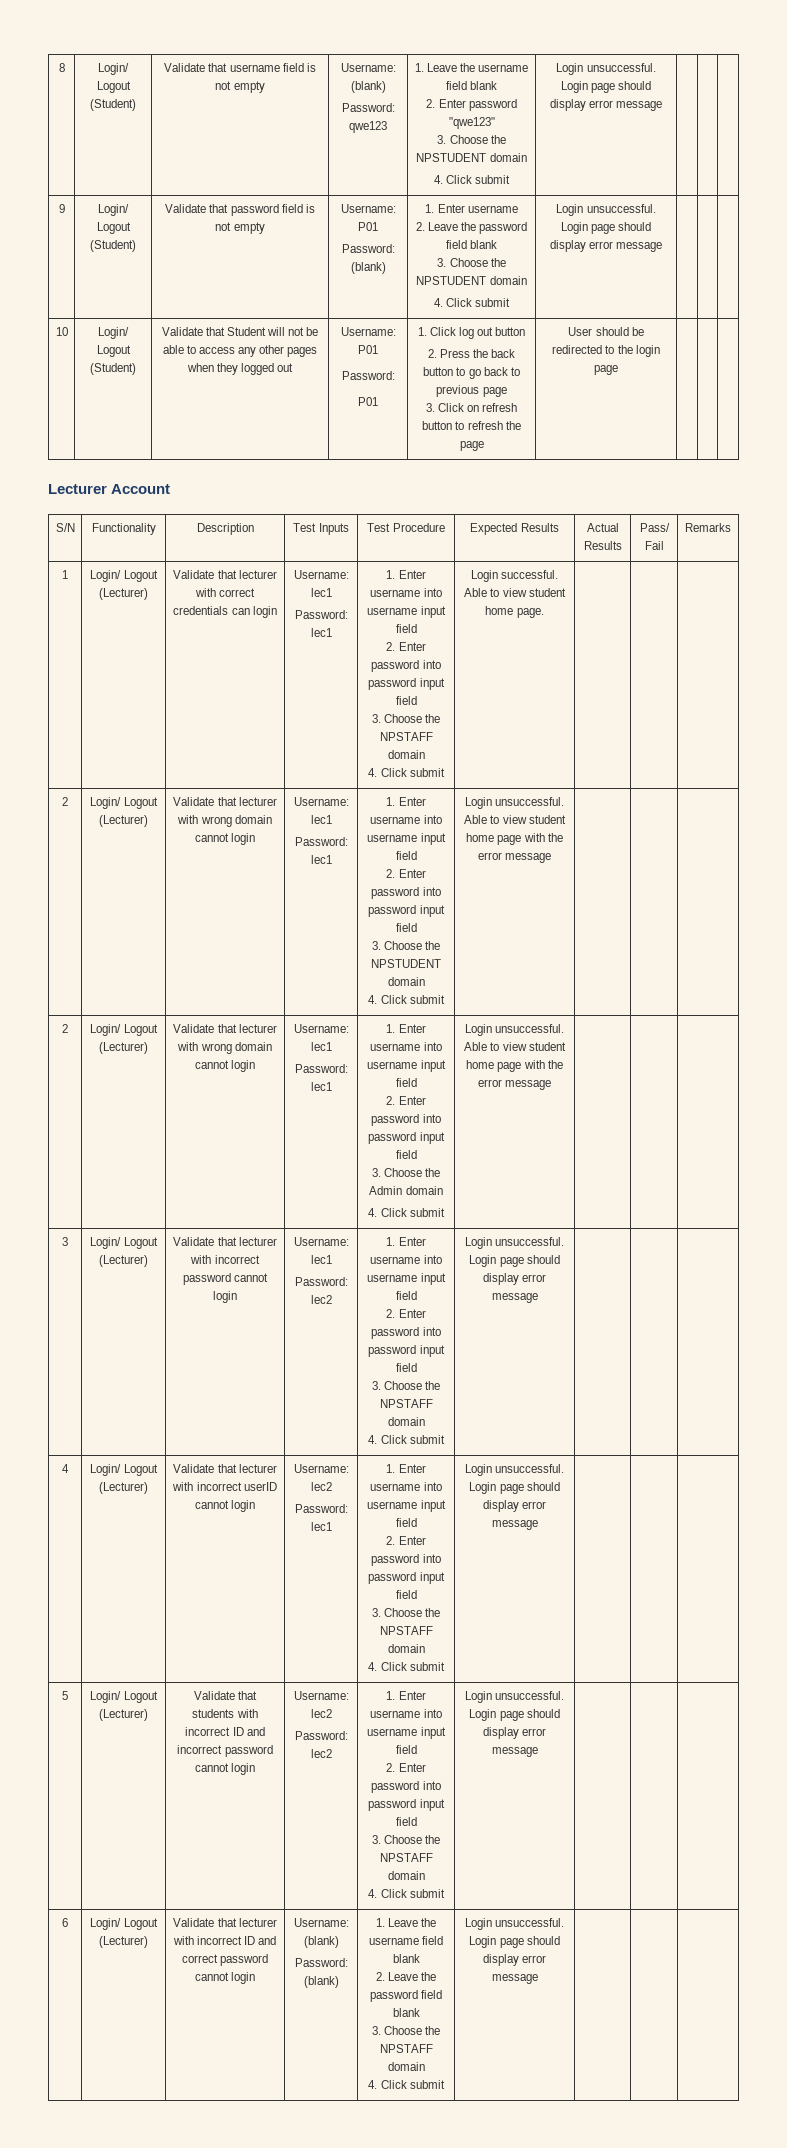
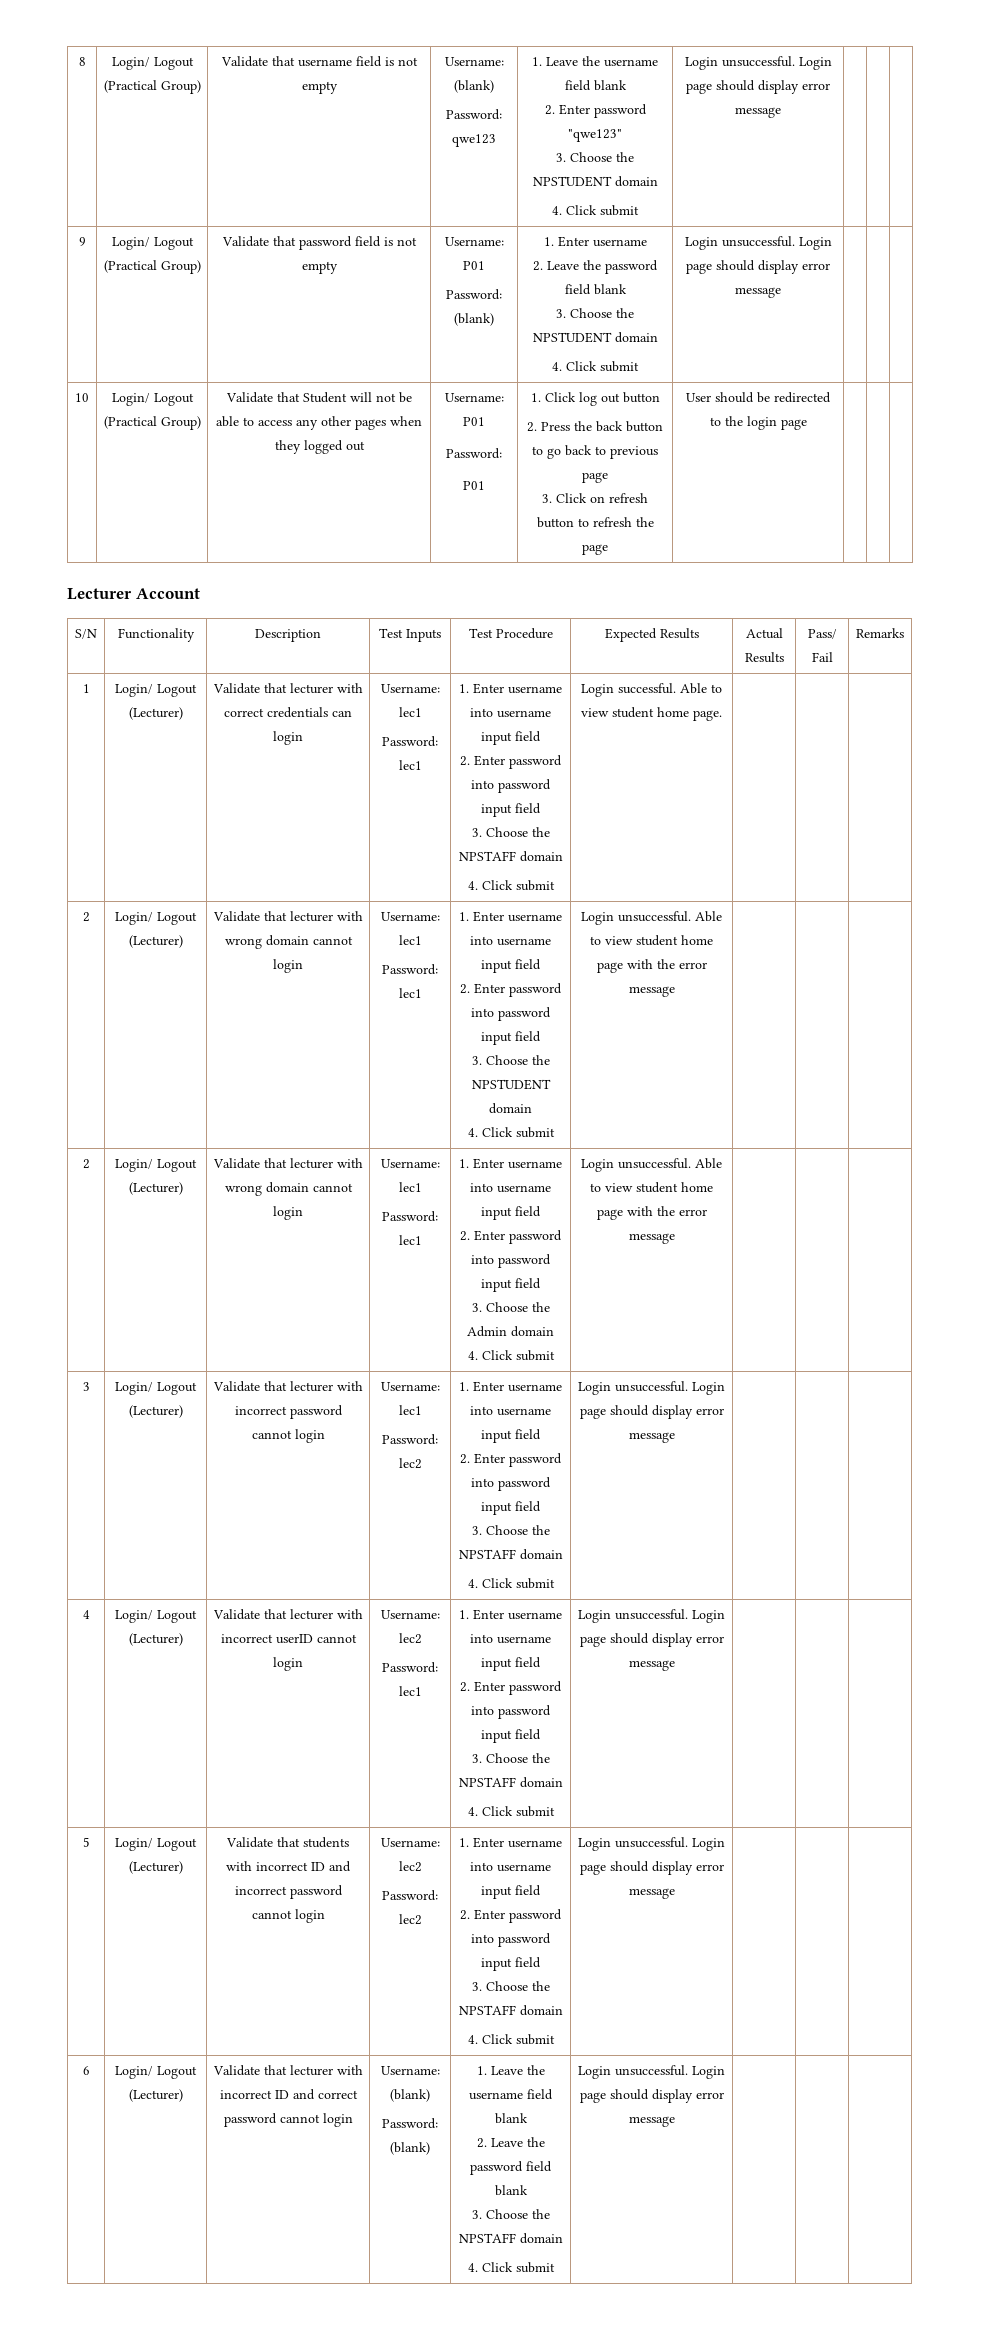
- 8 | Login/ Logout (Student)
+ 8 | Login/ Logout (Practical Group)
- 9 | Login/ Logout (Student)
+ 9 | Login/ Logout (Practical Group)
- 10 | Login/ Logout (Student)
+ 10 | Login/ Logout (Practical Group)

